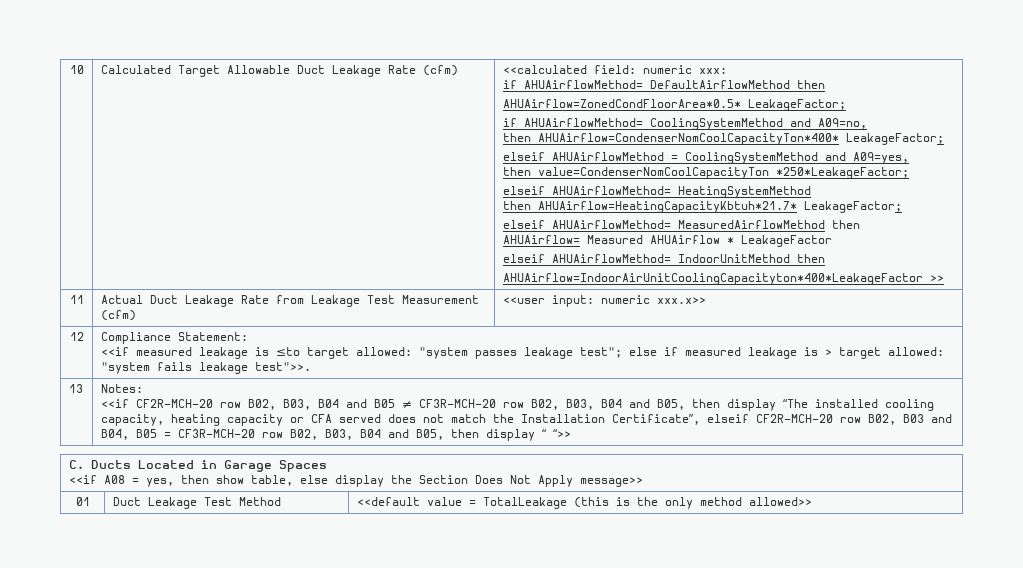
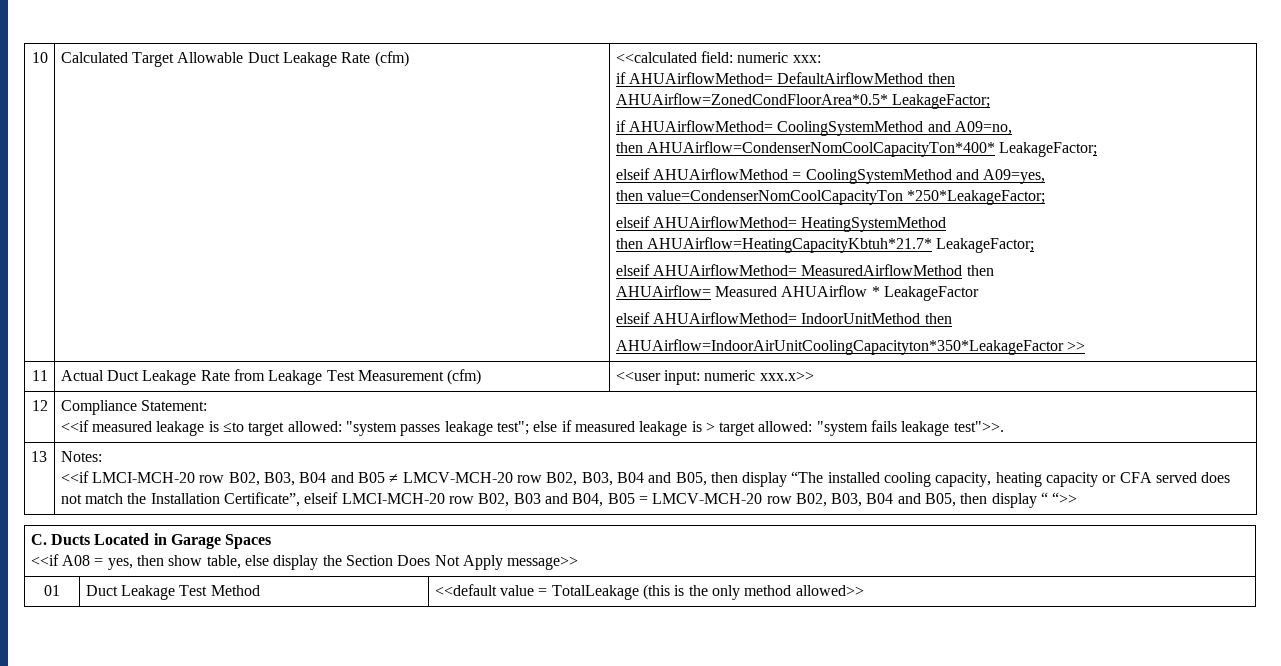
- AHUAirflow=IndoorAirUnitCoolingCapacityton*400*LeakageFactor >>
+ AHUAirflow=IndoorAirUnitCoolingCapacityton*350*LeakageFactor >>
- <<if CF2R-MCH-20 row B02, B03, B04 and B05 ≠ CF3R-MCH-20 row B02, B03, B04 and B05, then display “The installed cooling capacity, heating capacity or CFA served does not match the Installation Certificate”, elseif CF2R-MCH-20 row B02, B03 and B04, B05 = CF3R-MCH-20 row B02, B03, B04 and B05, then display “ “>>
+ <<if LMCI-MCH-20 row B02, B03, B04 and B05 ≠ LMCV-MCH-20 row B02, B03, B04 and B05, then display “The installed cooling capacity, heating capacity or CFA served does not match the Installation Certificate”, elseif LMCI-MCH-20 row B02, B03 and B04, B05 = LMCV-MCH-20 row B02, B03, B04 and B05, then display “ “>>

